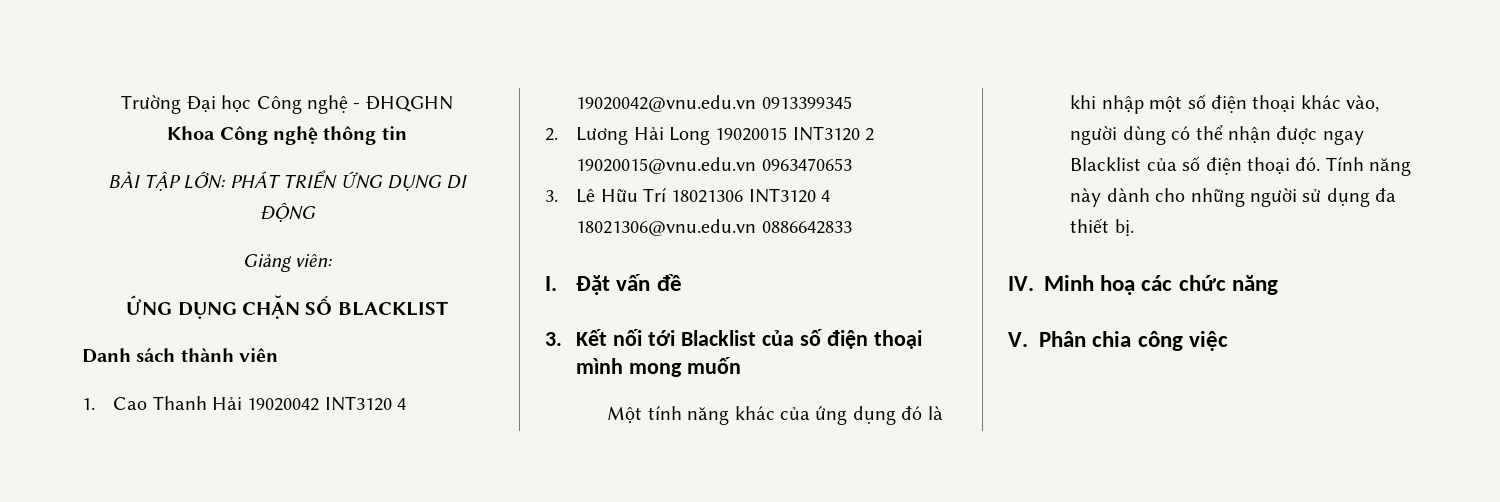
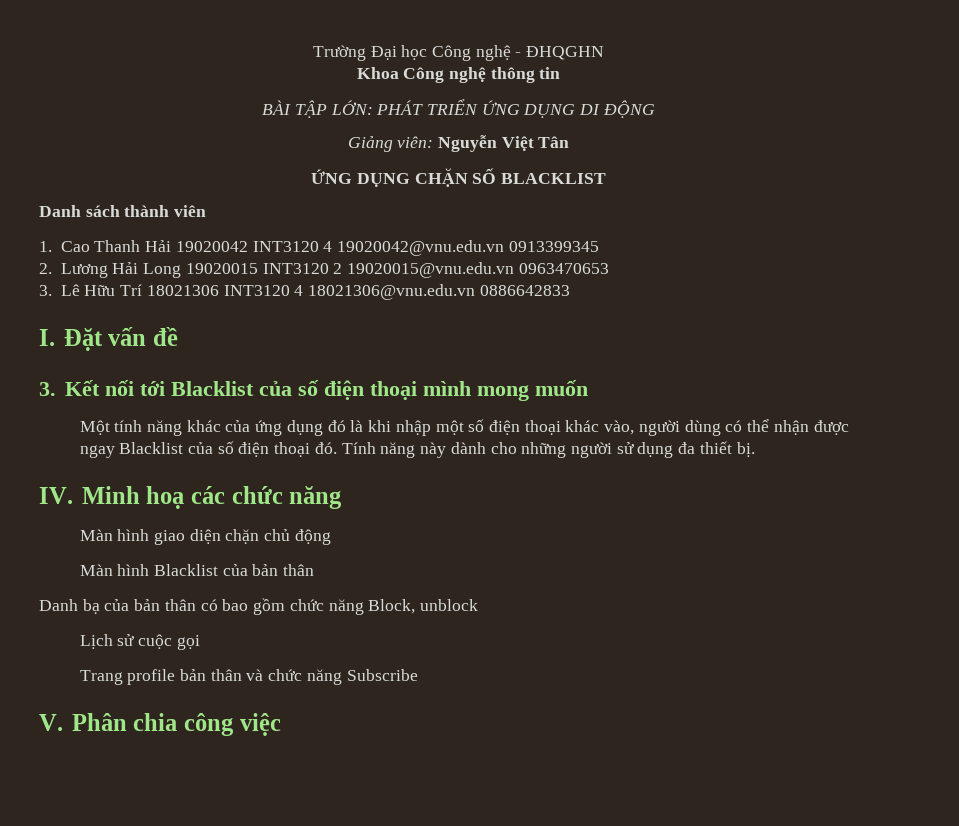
- Giảng viên:
+ Giảng viên: Nguyễn Việt Tân
+ Màn hình giao diện chặn chủ động
+ Màn hình Blacklist của bản thân
+ Danh bạ của bản thân có bao gồm chức năng Block, unblock
+ Lịch sử cuộc gọi
+ Trang profile bản thân và chức năng Subscribe

